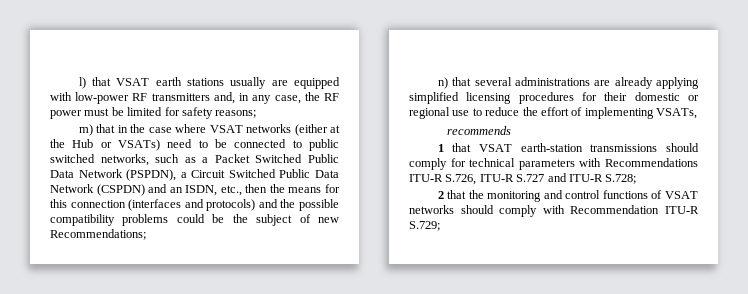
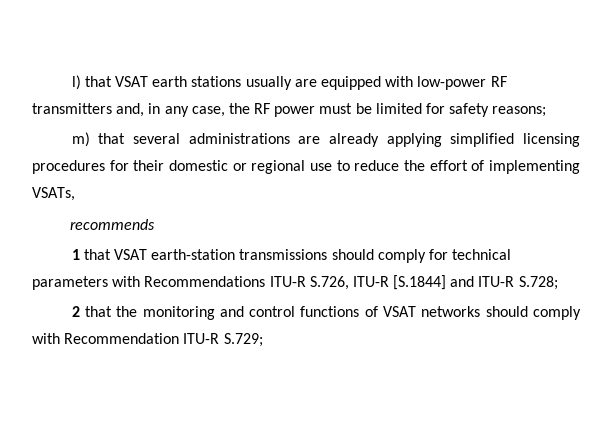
- m) that in the case where VSAT networks (either at the Hub or VSATs) need to be connected to public switched networks, such as a Packet Switched Public Data Network (PSPDN), a Circuit Switched Public Data Network (CSPDN) and an ISDN, etc., then the means for this connection (interfaces and protocols) and the possible compatibility problems could be the subject of new Recommendations;
- n) that several administrations are already applying simplified licensing procedures for their domestic or regional use to reduce the effort of implementing VSATs,
+ m) that several administrations are already applying simplified licensing procedures for their domestic or regional use to reduce the effort of implementing VSATs,
- 1 that VSAT earth-station transmissions should comply for technical parameters with Recommendations ITU-R S.726, ITU-R S.727 and ITU-R S.728;
+ 1 that VSAT earth-station transmissions should comply for technical parameters with Recommendations ITU-R S.726, ITU-R [S.1844] and ITU-R S.728;

